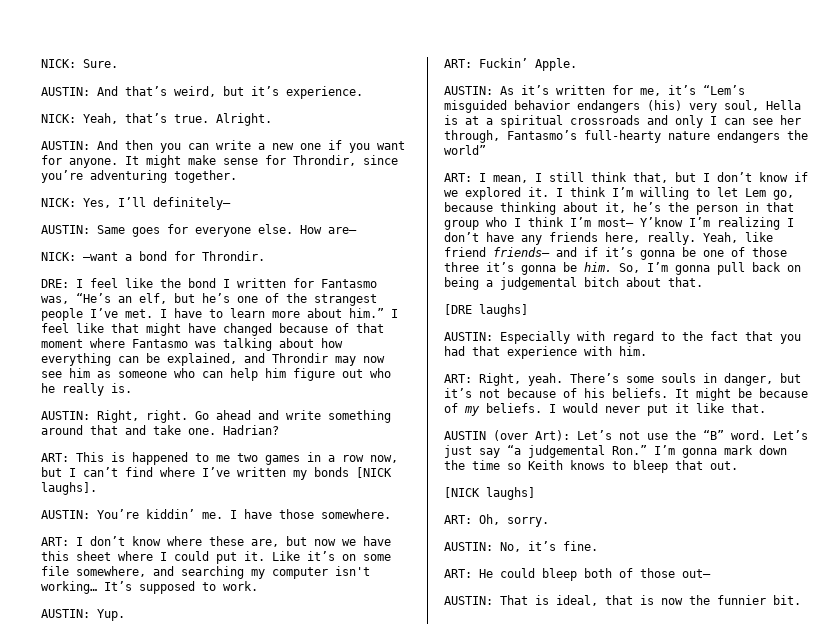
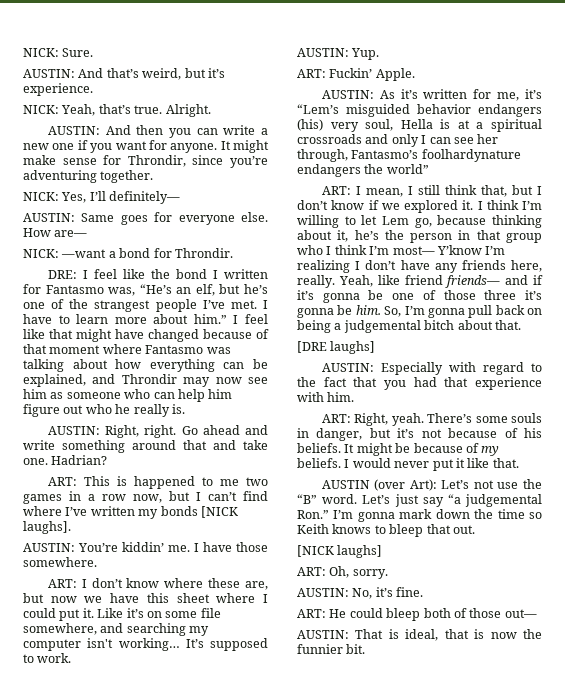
- AUSTIN: As it’s written for me, it’s “Lem’s misguided behavior endangers (his) very soul, Hella is at a spiritual crossroads and only I can see her through, Fantasmo’s full-hearty nature endangers the world”
+ AUSTIN: As it’s written for me, it’s “Lem’s misguided behavior endangers (his) very soul, Hella is at a spiritual crossroads and only I can see her through, Fantasmo’s foolhardynature endangers the world”

